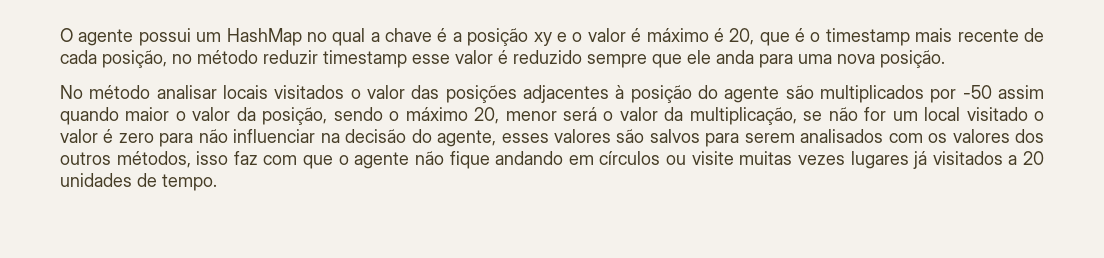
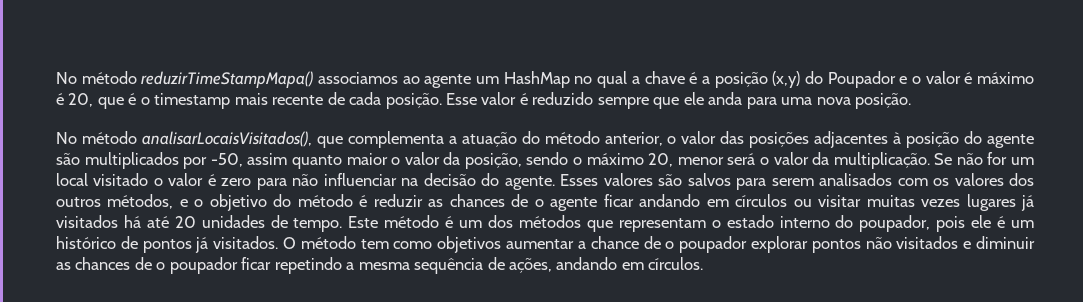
- O agente possui um HashMap no qual a chave é a posição xy e o valor é máximo é 20, que é o timestamp mais recente de cada posição, no método reduzir timestamp esse valor é reduzido sempre que ele anda para uma nova posição.
+ No método reduzirTimeStampMapa() associamos ao agente um HashMap no qual a chave é a posição (x,y) do Poupador e o valor é máximo é 20, que é o timestamp mais recente de cada posição. Esse valor é reduzido sempre que ele anda para uma nova posição.
- No método analisar locais visitados o valor das posições adjacentes à posição do agente são multiplicados por -50 assim quando maior o valor da posição, sendo o máximo 20, menor será o valor da multiplicação, se não for um local visitado o valor é zero para não influenciar na decisão do agente, esses valores são salvos para serem analisados com os valores dos outros métodos, isso faz com que o agente não fique andando em círculos ou visite muitas vezes lugares já visitados a 20 unidades de tempo.
+ No método analisarLocaisVisitados(), que complementa a atuação do método anterior, o valor das posições adjacentes à posição do agente são multiplicados por -50, assim quanto maior o valor da posição, sendo o máximo 20, menor será o valor da multiplicação. Se não for um local visitado o valor é zero para não influenciar na decisão do agente. Esses valores são salvos para serem analisados com os valores dos outros métodos, e o objetivo do método é reduzir as chances de o agente ficar andando em círculos ou visitar muitas vezes lugares já visitados há até 20 unidades de tempo.
+ Este método é um dos métodos que representam o estado interno do poupador, pois ele é um histórico de pontos já visitados. O método tem como objetivos aumentar a chance de o poupador explorar pontos não visitados e diminuir as chances de o poupador ficar repetindo a mesma sequência de ações, andando em círculos.

